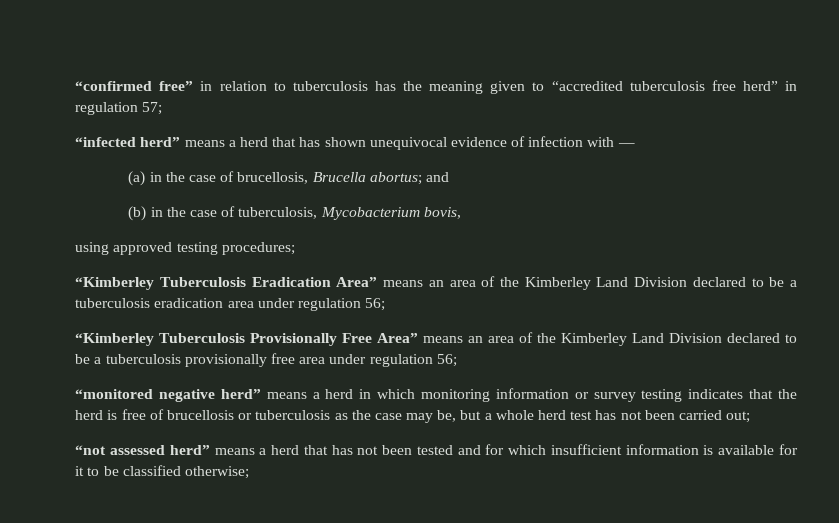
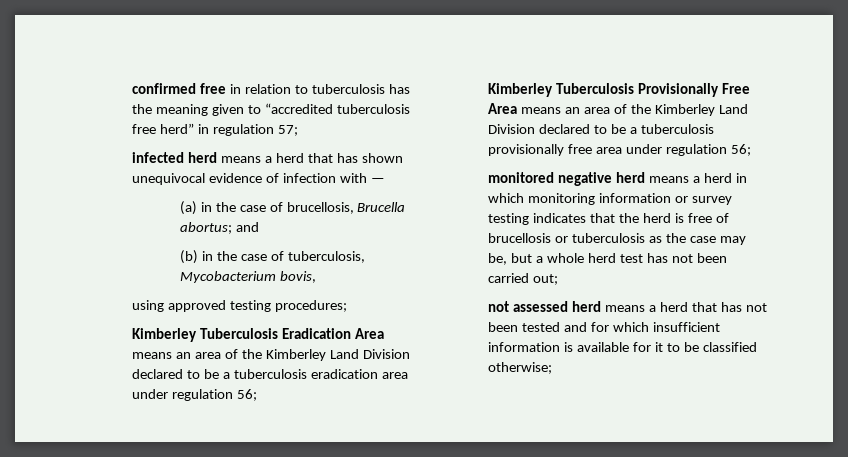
- “confirmed free” in relation to tuberculosis has the meaning given to “accredited tuberculosis free herd” in regulation 57;
+ confirmed free in relation to tuberculosis has the meaning given to “accredited tuberculosis free herd” in regulation 57;
- “infected herd” means a herd that has shown unequivocal evidence of infection with —
+ infected herd means a herd that has shown unequivocal evidence of infection with —
- “Kimberley Tuberculosis Eradication Area” means an area of the Kimberley Land Division declared to be a tuberculosis eradication area under regulation 56;
+ Kimberley Tuberculosis Eradication Area means an area of the Kimberley Land Division declared to be a tuberculosis eradication area under regulation 56;
- “Kimberley Tuberculosis Provisionally Free Area” means an area of the Kimberley Land Division declared to be a tuberculosis provisionally free area under regulation 56;
+ Kimberley Tuberculosis Provisionally Free Area means an area of the Kimberley Land Division declared to be a tuberculosis provisionally free area under regulation 56;
- “monitored negative herd” means a herd in which monitoring information or survey testing indicates that the herd is free of brucellosis or tuberculosis as the case may be, but a whole herd test has not been carried out;
+ monitored negative herd means a herd in which monitoring information or survey testing indicates that the herd is free of brucellosis or tuberculosis as the case may be, but a whole herd test has not been carried out;
- “not assessed herd” means a herd that has not been tested and for which insufficient information is available for it to be classified otherwise;
+ not assessed herd means a herd that has not been tested and for which insufficient information is available for it to be classified otherwise;

